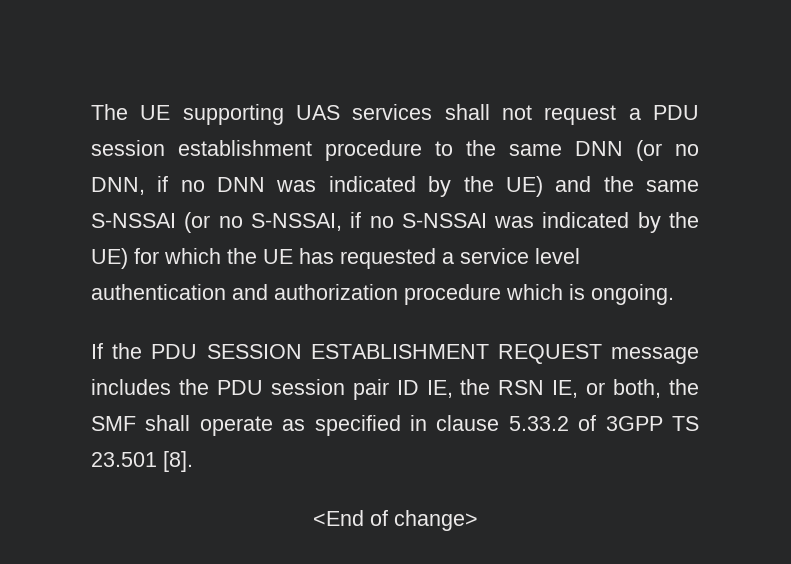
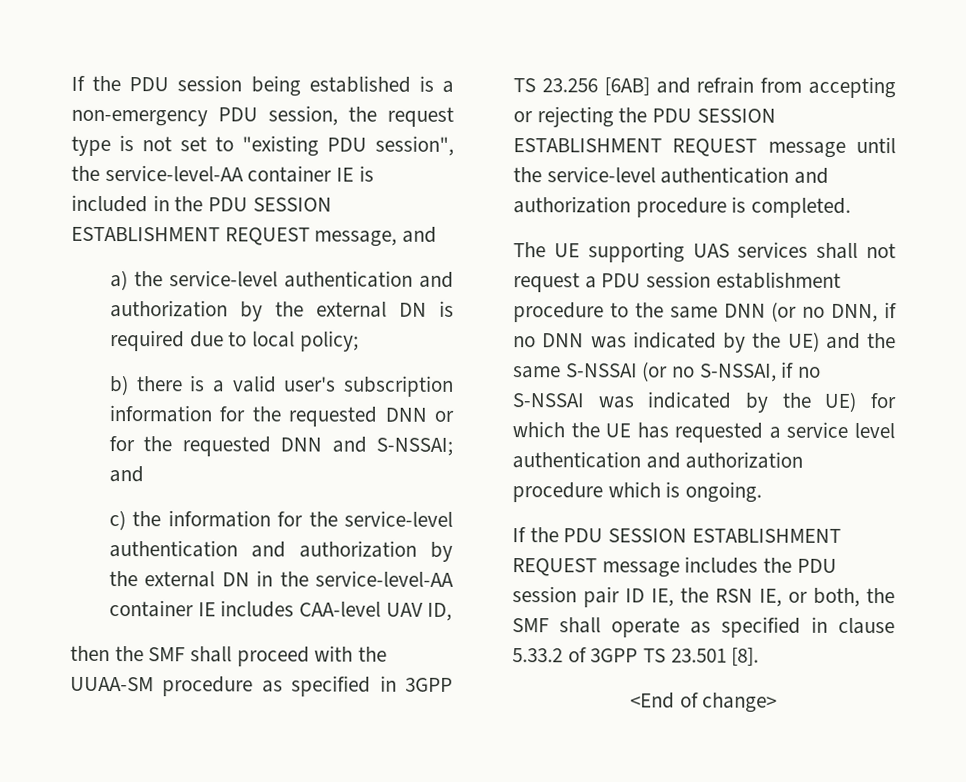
+ If the PDU session being established is a non-emergency PDU session, the request type is not set to "existing PDU session", the service-level-AA container IE is included in the PDU SESSION ESTABLISHMENT REQUEST message, and
+ a) the service-level authentication and authorization by the external DN is required due to local policy;
+ b) there is a valid user's subscription information for the requested DNN or for the requested DNN and S-NSSAI; and
+ c) the information for the service-level authentication and authorization by the external DN in the service-level-AA container IE includes CAA-level UAV ID,
+ then the SMF shall proceed with the UUAA-SM procedure as specified in 3GPP TS 23.256 [6AB] and refrain from accepting or rejecting the PDU SESSION ESTABLISHMENT REQUEST message until the service-level authentication and authorization procedure is completed.

